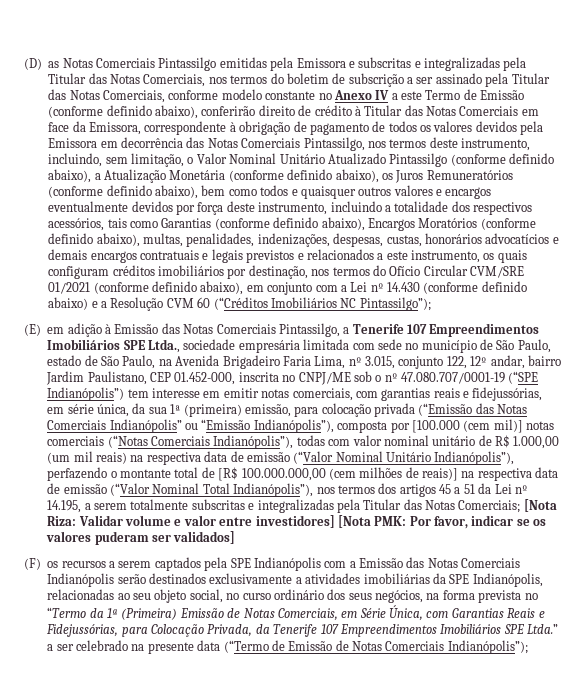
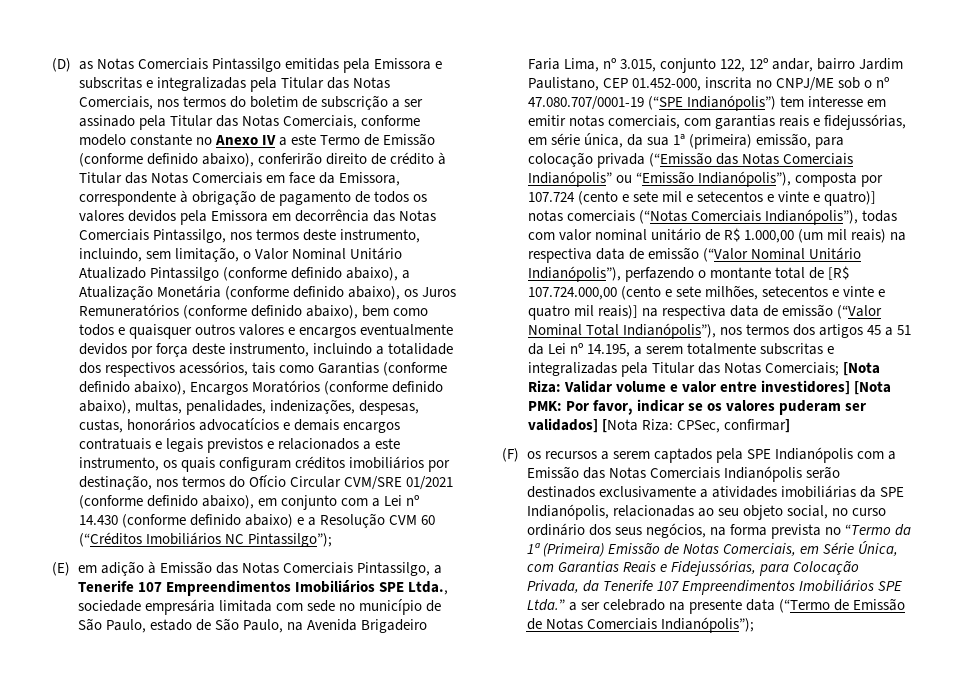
- (E) em adição à Emissão das Notas Comerciais Pintassilgo, a Tenerife 107 Empreendimentos Imobiliários SPE Ltda., sociedade empresária limitada com sede no município de São Paulo, estado de São Paulo, na Avenida Brigadeiro Faria Lima, nº 3.015, conjunto 122, 12º andar, bairro Jardim Paulistano, CEP 01.452-000, inscrita no CNPJ/ME sob o nº 47.080.707/0001-19 (“SPE Indianópolis”) tem interesse em emitir notas comerciais, com garantias reais e fidejussórias, em série única, da sua 1ª (primeira) emissão, para colocação privada (“Emissão das Notas Comerciais Indianópolis” ou “Emissão Indianópolis”), composta por [100.000 (cem mil)] notas comerciais (“Notas Comerciais Indianópolis”), todas com valor nominal unitário de R$ 1.000,00 (um mil reais) na respectiva data de emissão (“Valor Nominal Unitário Indianópolis”), perfazendo o montante total de [R$ 100.000.000,00 (cem milhões de reais)] na respectiva data de emissão (“Valor Nominal Total Indianópolis”), nos termos dos artigos 45 a 51 da Lei nº 14.195, a serem totalmente subscritas e integralizadas pela Titular das Notas Comerciais;
+ (E) em adição à Emissão das Notas Comerciais Pintassilgo, a Tenerife 107 Empreendimentos Imobiliários SPE Ltda., sociedade empresária limitada com sede no município de São Paulo, estado de São Paulo, na Avenida Brigadeiro Faria Lima, nº 3.015, conjunto 122, 12º andar, bairro Jardim Paulistano, CEP 01.452-000, inscrita no CNPJ/ME sob o nº 47.080.707/0001-19 (“SPE Indianópolis”) tem interesse em emitir notas comerciais, com garantias reais e fidejussórias, em série única, da sua 1ª (primeira) emissão, para colocação privada (“Emissão das Notas Comerciais Indianópolis” ou “Emissão Indianópolis”), composta por 107.724 (cento e sete mil e setecentos e vinte e quatro)] notas comerciais (“Notas Comerciais Indianópolis”), todas com valor nominal unitário de R$ 1.000,00 (um mil reais) na respectiva data de emissão (“Valor Nominal Unitário Indianópolis”), perfazendo o montante total de [R$ 107.724.000,00 (cento e sete milhões, setecentos e vinte e quatro mil reais)] na respectiva data de emissão (“Valor Nominal Total Indianópolis”), nos termos dos artigos 45 a 51 da Lei nº 14.195, a serem totalmente subscritas e integralizadas pela Titular das Notas Comerciais;
- Por favor, indicar se os valores puderam ser validados]
+ Por favor, indicar se os valores puderam ser validados] [Nota Riza: CPSec, confirmar]

